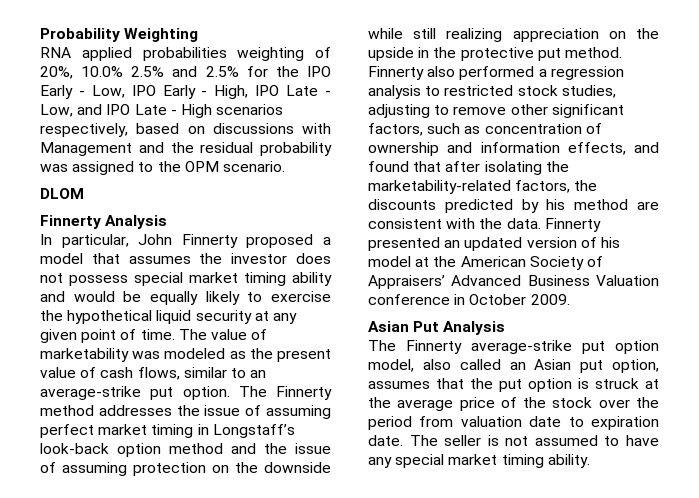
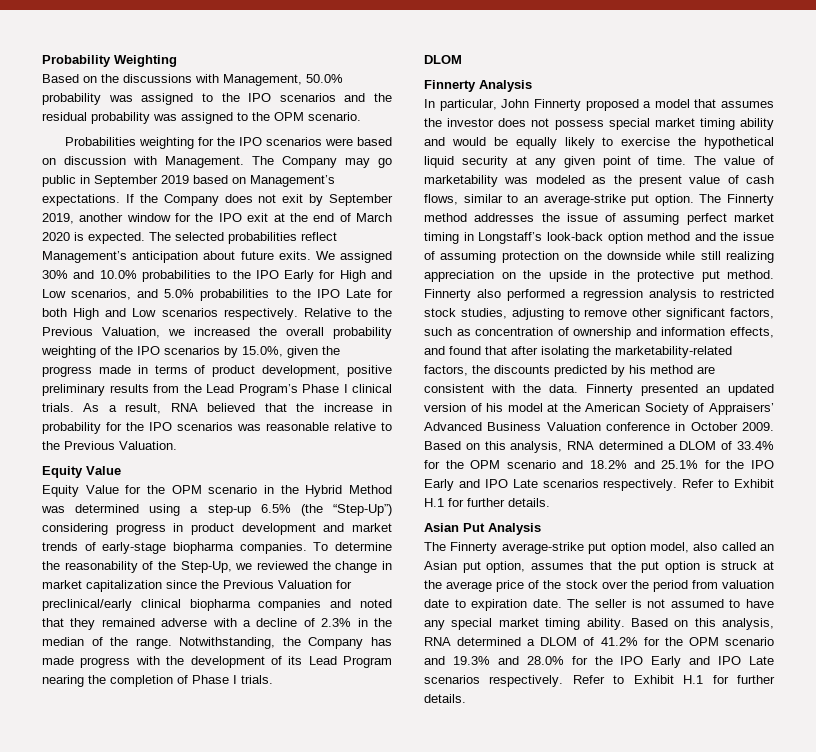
- RNA applied probabilities weighting of 20%, 10.0% 2.5% and 2.5% for the IPO Early - Low, IPO Early - High, IPO Late - Low, and IPO Late - High scenarios respectively, based on discussions with Management and the residual probability was assigned to the OPM scenario.
+ Based on the discussions with Management, 50.0% probability was assigned to the IPO scenarios and the residual probability was assigned to the OPM scenario.
+ Probabilities weighting for the IPO scenarios were based on discussion with Management. The Company may go public in September 2019 based on Management’s expectations. If the Company does not exit by September 2019, another window for the IPO exit at the end of March 2020 is expected. The selected probabilities reflect Management’s anticipation about future exits. We assigned 30% and 10.0% probabilities to the IPO Early for High and Low scenarios, and 5.0% probabilities to the IPO Late for both High and Low scenarios respectively. Relative to the Previous Valuation, we increased the overall probability weighting of the IPO scenarios by 15.0%, given the progress made in terms of product development, positive preliminary results from the Lead Program’s Phase I clinical trials. As a result, RNA believed that the increase in probability for the IPO scenarios was reasonable relative to the Previous Valuation.
+ Equity Value
+ Equity Value for the OPM scenario in the Hybrid Method was determined using a step-up 6.5% (the “Step-Up”) considering progress in product development and market trends of early-stage biopharma companies. To determine the reasonability of the Step-Up, we reviewed the change in market capitalization since the Previous Valuation for preclinical/early clinical biopharma companies and noted that they remained adverse with a decline of 2.3% in the median of the range. Notwithstanding, the Company has made progress with the development of its Lead Program nearing the completion of Phase I trials.
+ Based on this analysis, RNA determined a DLOM of 33.4% for the OPM scenario and 18.2% and 25.1% for the IPO Early and IPO Late scenarios respectively. Refer to Exhibit H.1 for further details.
+ Based on this analysis, RNA determined a DLOM of 41.2% for the OPM scenario and 19.3% and 28.0% for the IPO Early and IPO Late scenarios respectively. Refer to Exhibit H.1 for further details.

